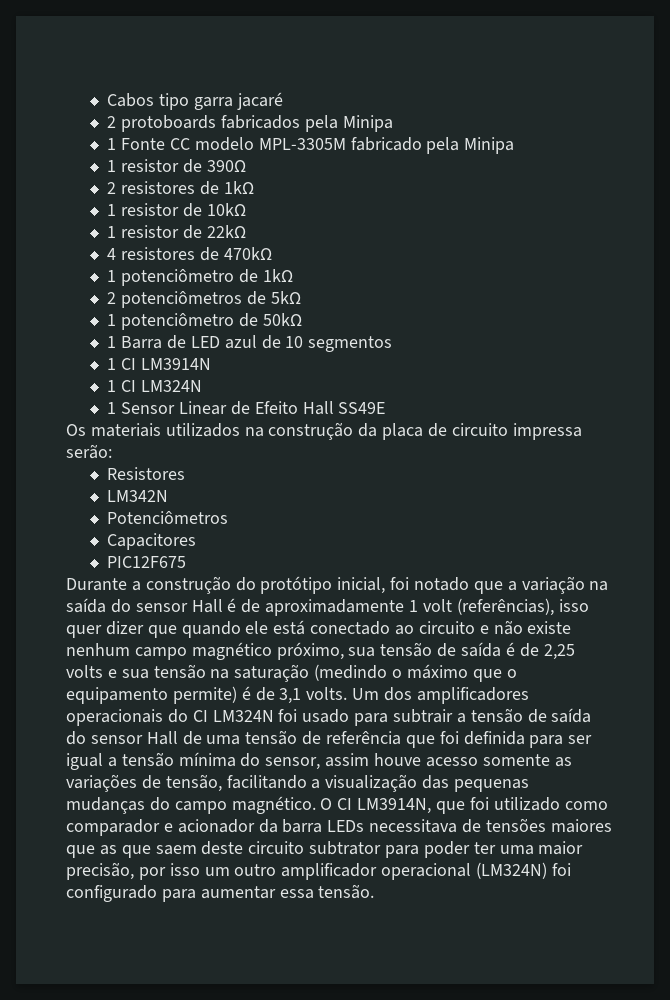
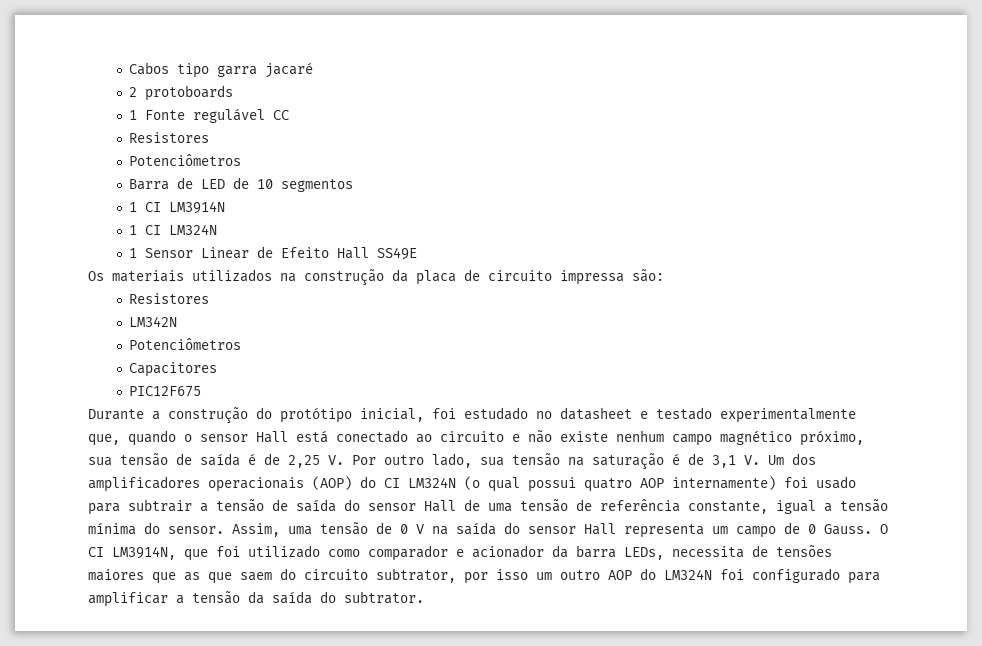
- 2 protoboards fabricados pela Minipa
+ 2 protoboards
- 1 Fonte CC modelo MPL-3305M fabricado pela Minipa
- 1 resistor de 390Ω
- 2 resistores de 1kΩ
- 1 resistor de 10kΩ
- 1 resistor de 22kΩ
- 4 resistores de 470kΩ
- 1 potenciômetro de 1kΩ
- 2 potenciômetros de 5kΩ
- 1 potenciômetro de 50kΩ
- 1 Barra de LED azul de 10 segmentos
+ 1 Fonte regulável CC
+ Resistores
+ Potenciômetros
+ Barra de LED de 10 segmentos
- Os materiais utilizados na construção da placa de circuito impressa serão:
+ Os materiais utilizados na construção da placa de circuito impressa são:
- Durante a construção do protótipo inicial, foi notado que a variação na saída do sensor Hall é de aproximadamente 1 volt (referências), isso quer dizer que quando ele está conectado ao circuito e não existe nenhum campo magnético próximo, sua tensão de saída é de 2,25 volts e sua tensão na saturação (medindo o máximo que o equipamento permite) é de 3,1 volts. Um dos amplificadores operacionais do CI LM324N foi usado para subtrair a tensão de saída do sensor Hall de uma tensão de referência que foi definida para ser igual a tensão mínima do sensor, assim houve acesso somente as variações de tensão, facilitando a visualização das pequenas mudanças do campo magnético.
+ Durante a construção do protótipo inicial, foi estudado no datasheet e testado experimentalmente que, quando o sensor Hall está conectado ao circuito e não existe nenhum campo magnético próximo, sua tensão de saída é de 2,25 V. Por outro lado, sua tensão na saturação é de 3,1 V. Um dos amplificadores operacionais (AOP) do CI LM324N (o qual possui quatro AOP internamente) foi usado para subtrair a tensão de saída do sensor Hall de uma tensão de referência constante, igual a tensão mínima do sensor. Assim, uma tensão de 0 V na saída do sensor Hall representa um campo de 0 Gauss.
- O CI LM3914N, que foi utilizado como comparador e acionador da barra LEDs necessitava de tensões maiores que as que saem deste circuito subtrator para poder ter uma maior precisão, por isso um outro amplificador operacional (LM324N) foi configurado para aumentar essa tensão.
+ O CI LM3914N, que foi utilizado como comparador e acionador da barra LEDs, necessita de tensões maiores que as que saem do circuito subtrator, por isso um outro AOP do LM324N foi configurado para amplificar a tensão da saída do subtrator.

